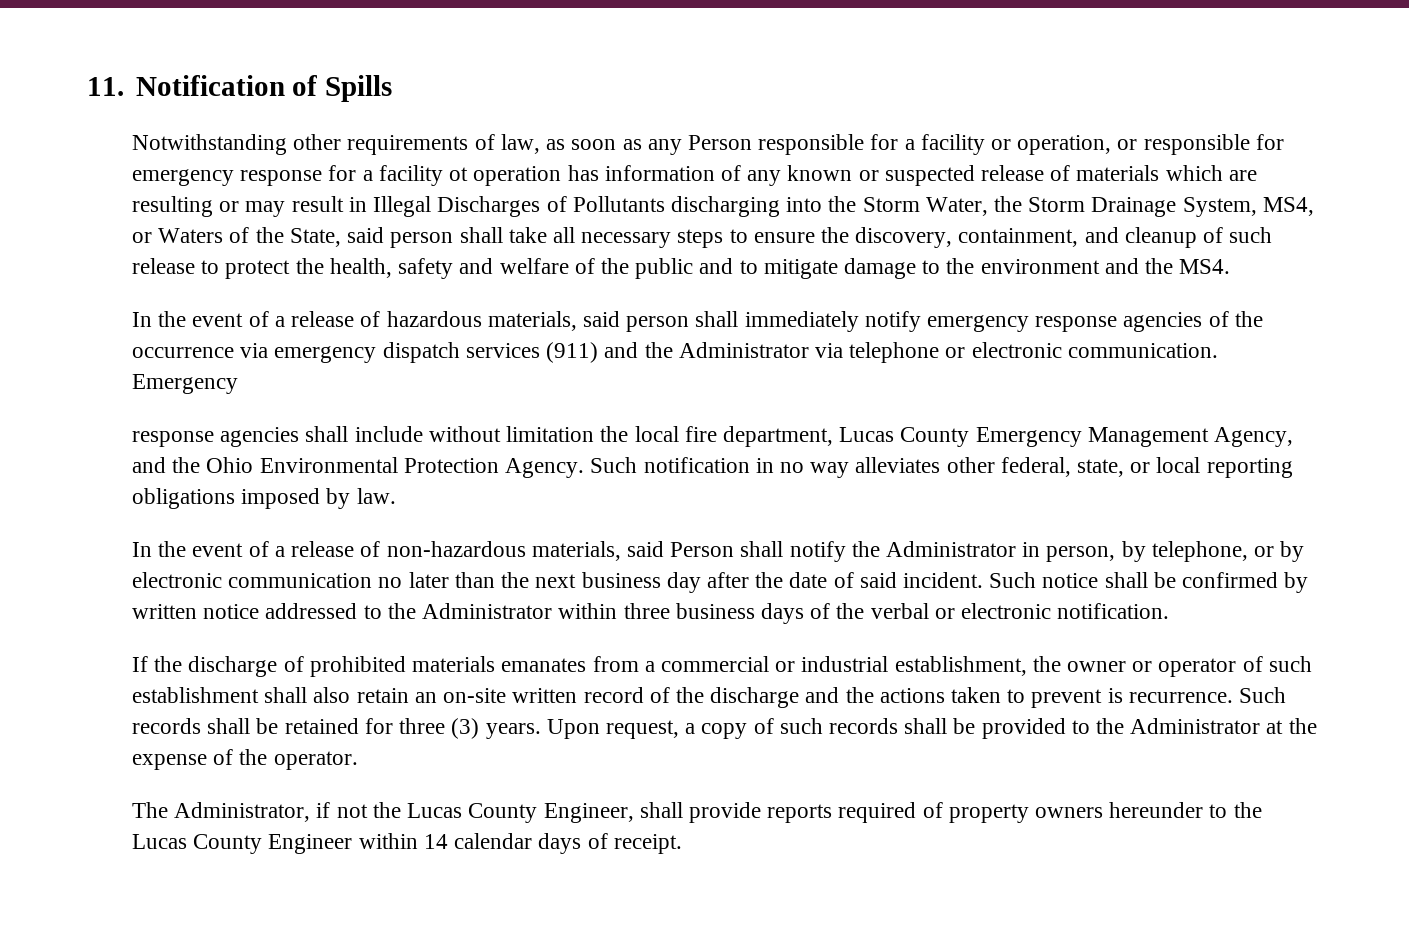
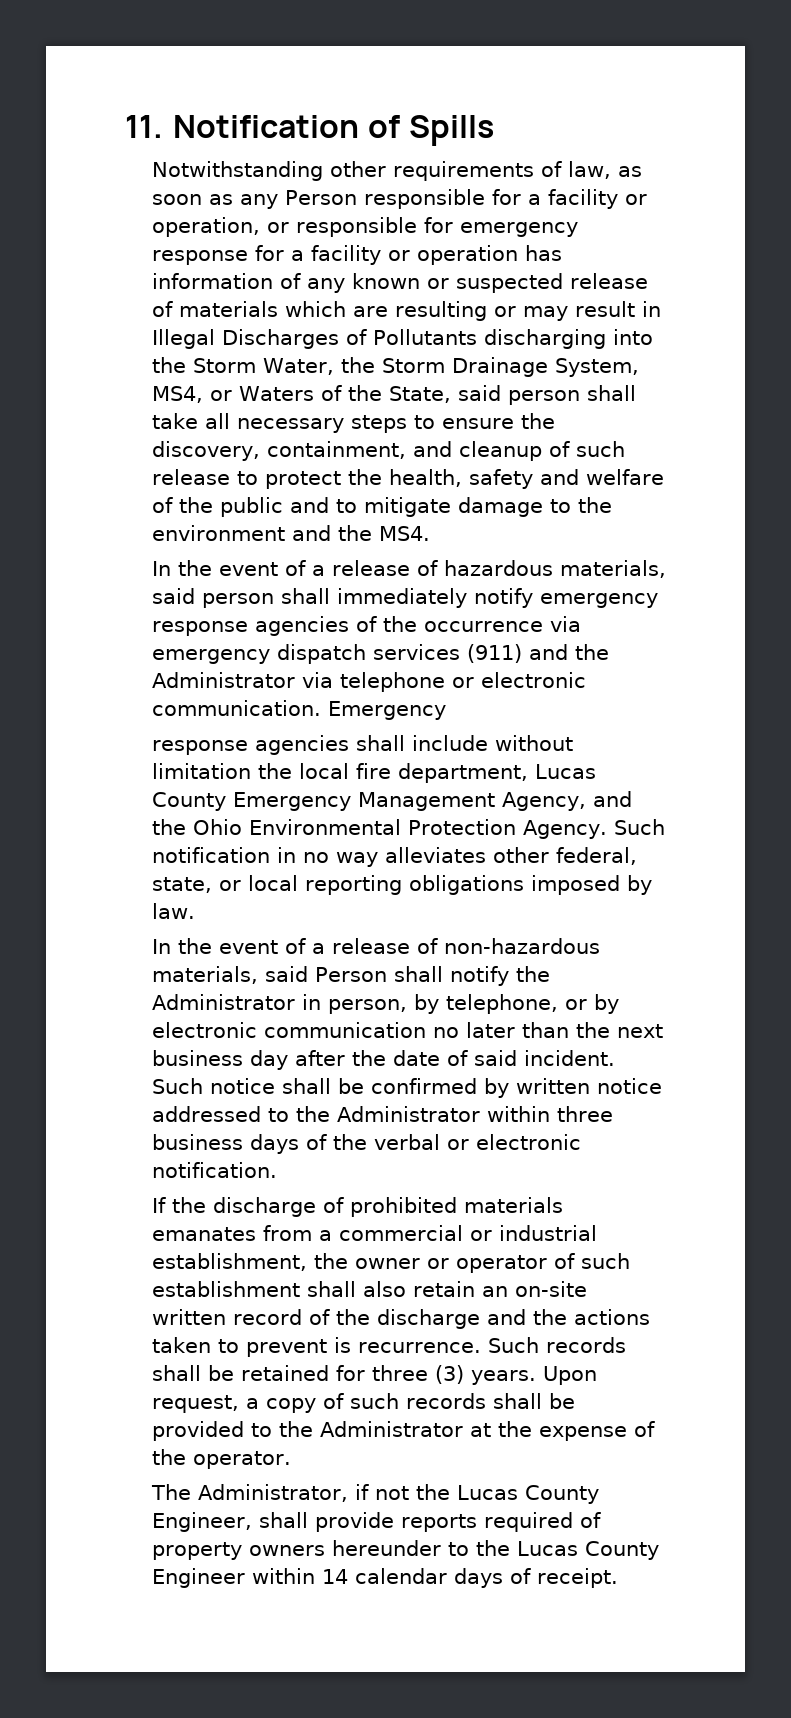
- Notwithstanding other requirements of law, as soon as any Person responsible for a facility or operation, or responsible for emergency response for a facility ot operation has information of any known or suspected release of materials which are resulting or may result in Illegal Discharges of Pollutants discharging into the Storm Water, the Storm Drainage System, MS4, or Waters of the State, said person shall take all necessary steps to ensure the discovery, containment, and cleanup of such release to protect the health, safety and welfare of the public and to mitigate damage to the environment and the MS4.
+ Notwithstanding other requirements of law, as soon as any Person responsible for a facility or operation, or responsible for emergency response for a facility or operation has information of any known or suspected release of materials which are resulting or may result in Illegal Discharges of Pollutants discharging into the Storm Water, the Storm Drainage System, MS4, or Waters of the State, said person shall take all necessary steps to ensure the discovery, containment, and cleanup of such release to protect the health, safety and welfare of the public and to mitigate damage to the environment and the MS4.

